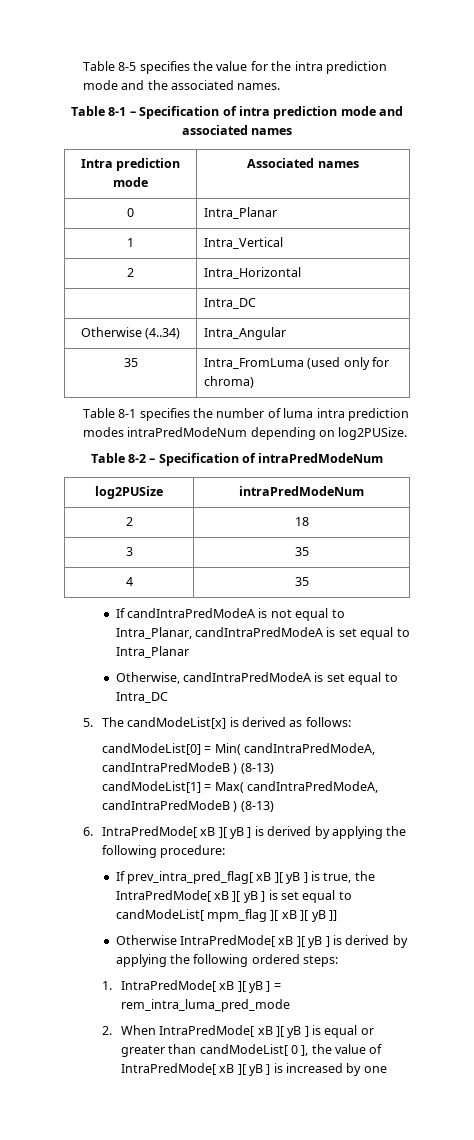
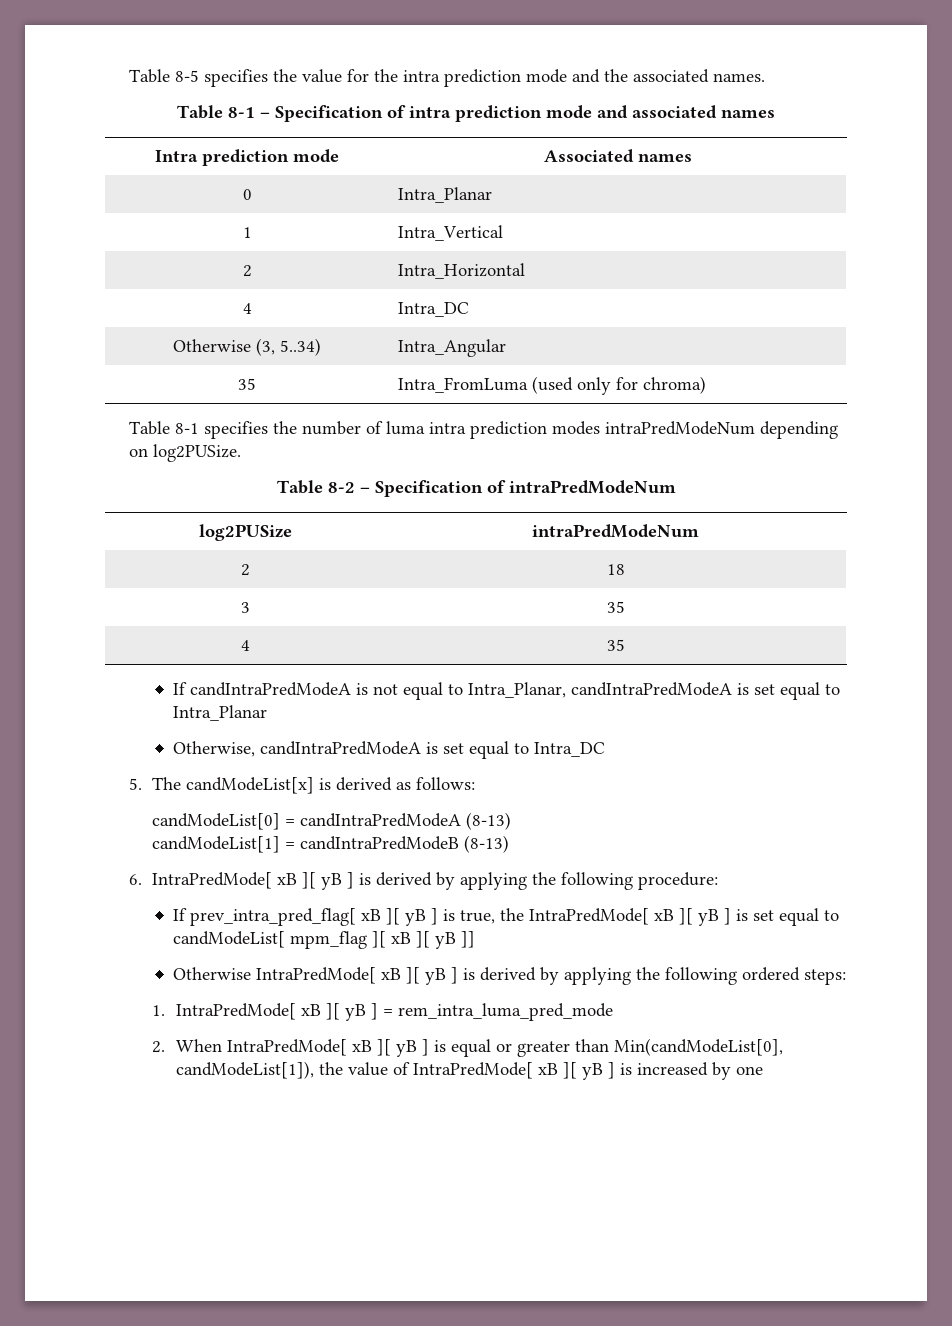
- | Intra_DC
+ 4 | Intra_DC
- Otherwise (4..34) | Intra_Angular
+ Otherwise (3, 5..34) | Intra_Angular
- candModeList[0] = Min( candIntraPredModeA, candIntraPredModeB ) (8-13)
+ candModeList[0] = candIntraPredModeA (8-13)
- candModeList[1] = Max( candIntraPredModeA, candIntraPredModeB ) (8-13)
+ candModeList[1] = candIntraPredModeB (8-13)
- 2. When IntraPredMode[ xB ][ yB ] is equal or greater than candModeList[ 0 ], the value of IntraPredMode[ xB ][ yB ] is increased by one
+ 2. When IntraPredMode[ xB ][ yB ] is equal or greater than Min(candModeList[0], candModeList[1]), the value of IntraPredMode[ xB ][ yB ] is increased by one

